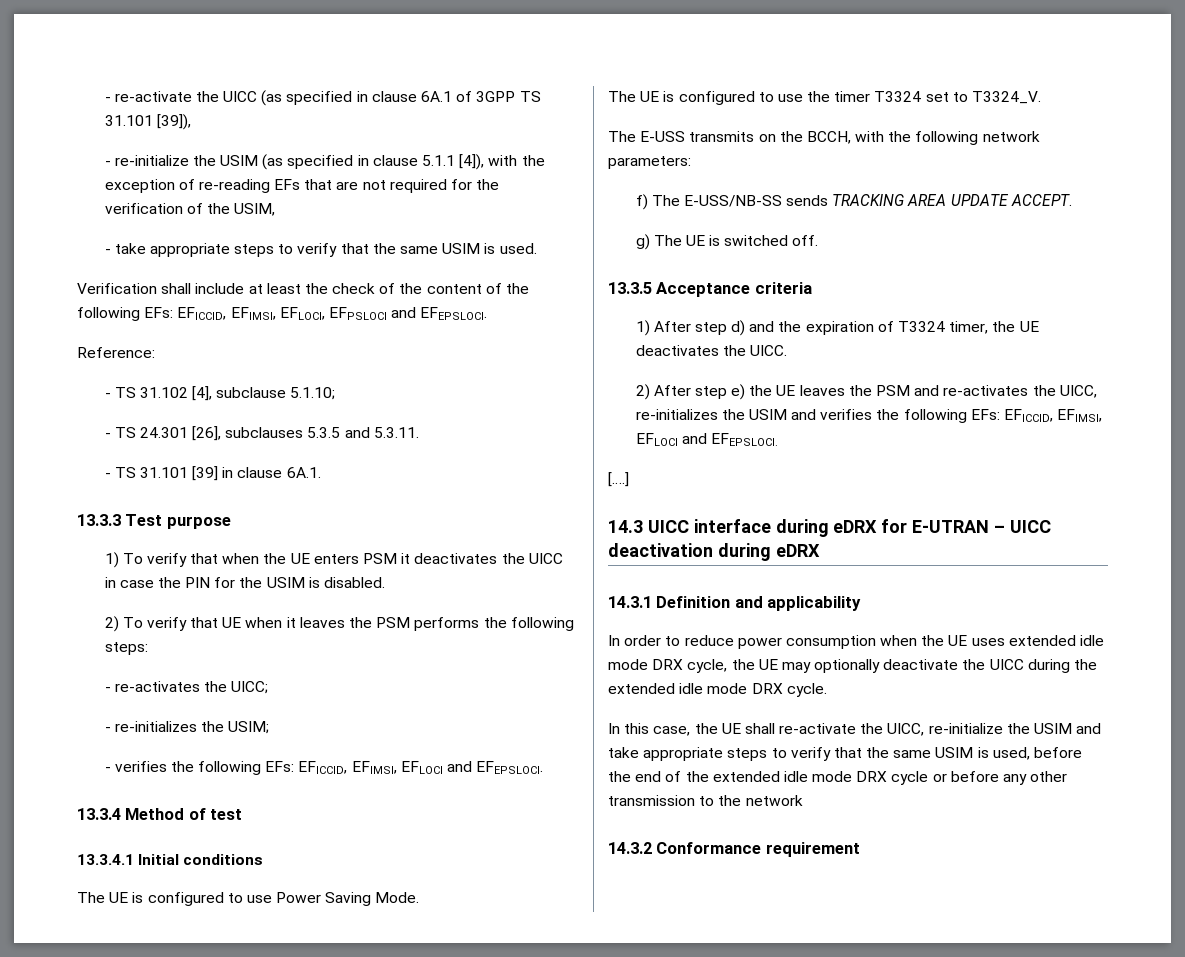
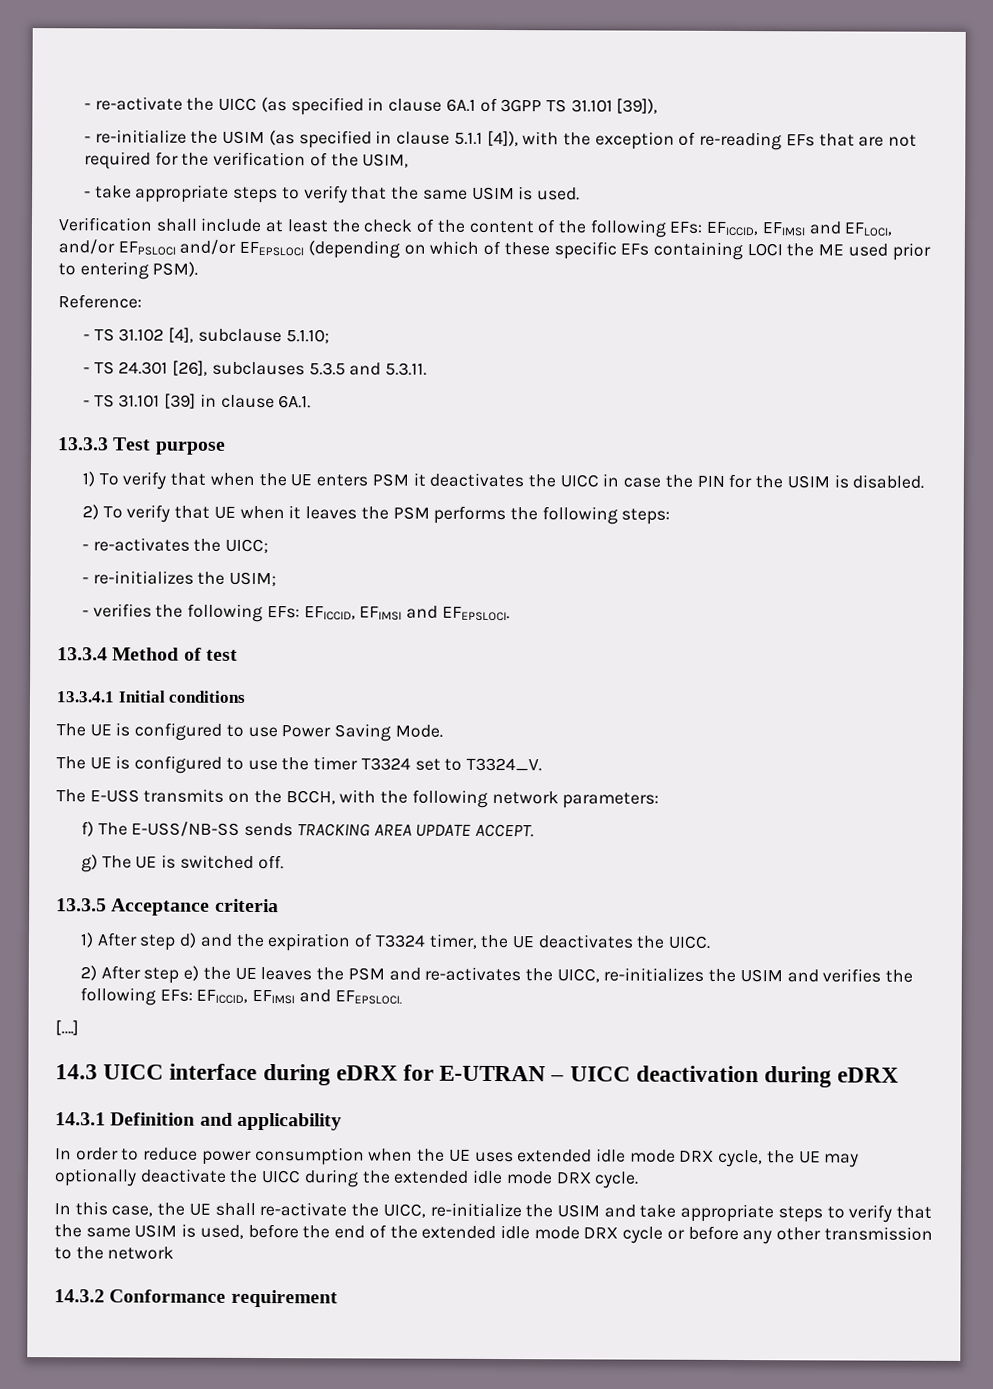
- Verification shall include at least the check of the content of the following EFs: EFICCID, EFIMSI, EFLOCI, EFPSLOCI and EFEPSLOCI.
+ Verification shall include at least the check of the content of the following EFs: EFICCID, EFIMSI and EFLOCI, and/or EFPSLOCI and/or EFEPSLOCI (depending on which of these specific EFs containing LOCI the ME used prior to entering PSM).
- - verifies the following EFs: EFICCID, EFIMSI, EFLOCI and EFEPSLOCI.
+ - verifies the following EFs: EFICCID, EFIMSI and EFEPSLOCI.
- 2) After step e) the UE leaves the PSM and re-activates the UICC, re-initializes the USIM and verifies the following EFs: EFICCID, EFIMSI, EFLOCI and EFEPSLOCI.
+ 2) After step e) the UE leaves the PSM and re-activates the UICC, re-initializes the USIM and verifies the following EFs: EFICCID, EFIMSI and EFEPSLOCI.

